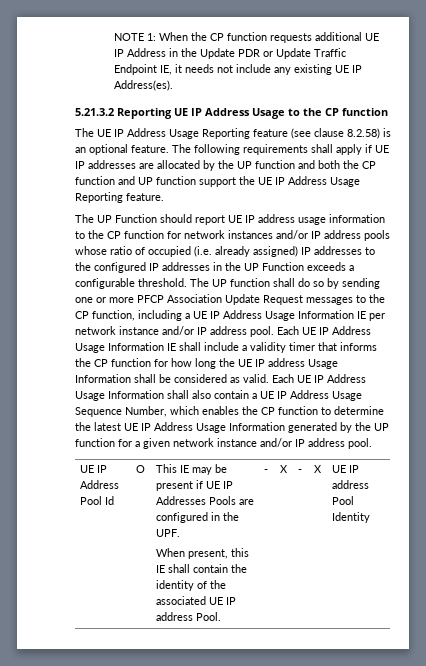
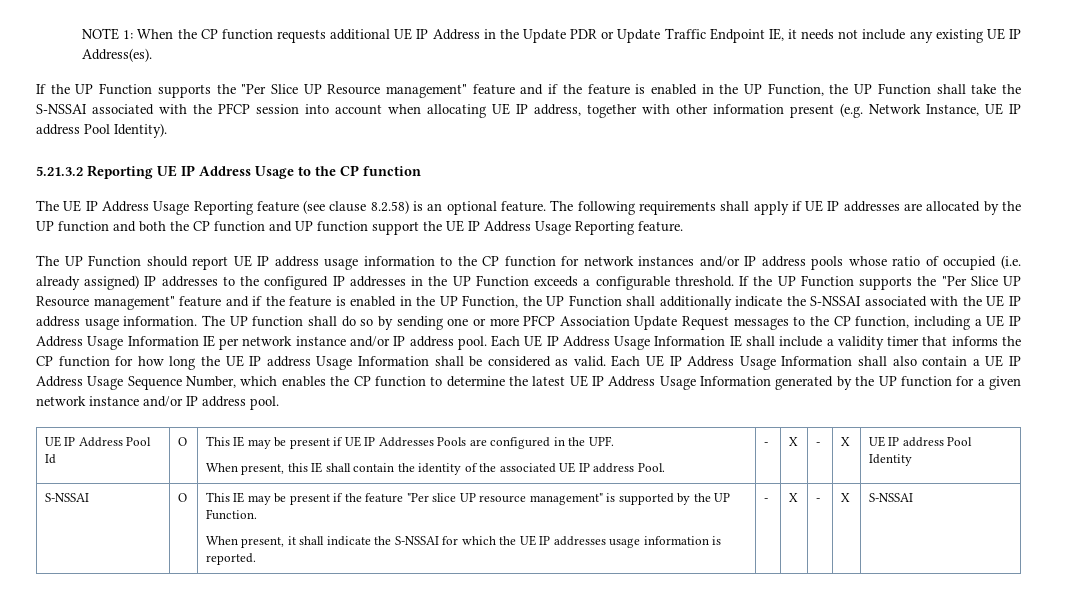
+ If the UP Function supports the "Per Slice UP Resource management" feature and if the feature is enabled in the UP Function, the UP Function shall take the S-NSSAI associated with the PFCP session into account when allocating UE IP address, together with other information present (e.g. Network Instance, UE IP address Pool Identity).
+ If the UP Function supports the "Per Slice UP Resource management" feature and if the feature is enabled in the UP Function, the UP Function shall additionally indicate the S-NSSAI associated with the UE IP address usage information.
+ S-NSSAI | O | This IE may be present if the feature "Per slice UP resource management" is supported by the UP Function.
+ When present, it shall indicate the S-NSSAI for which the UE IP addresses usage information is reported. | - | X | - | X | S-NSSAI

